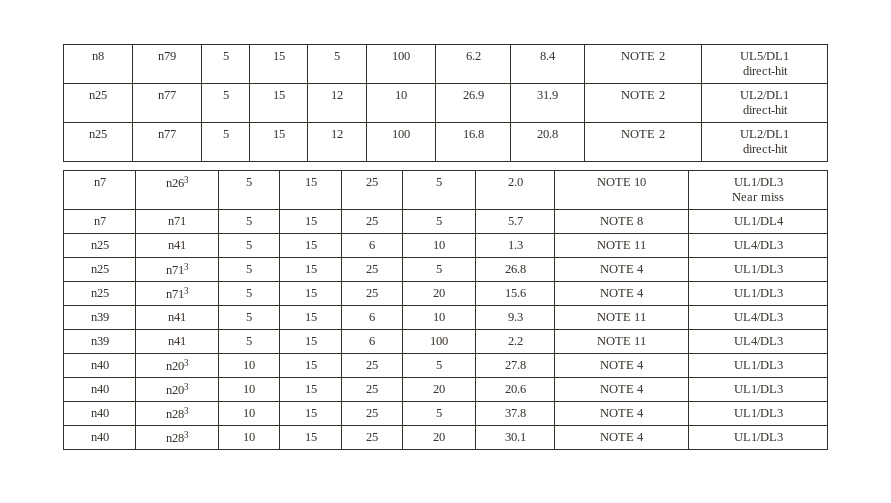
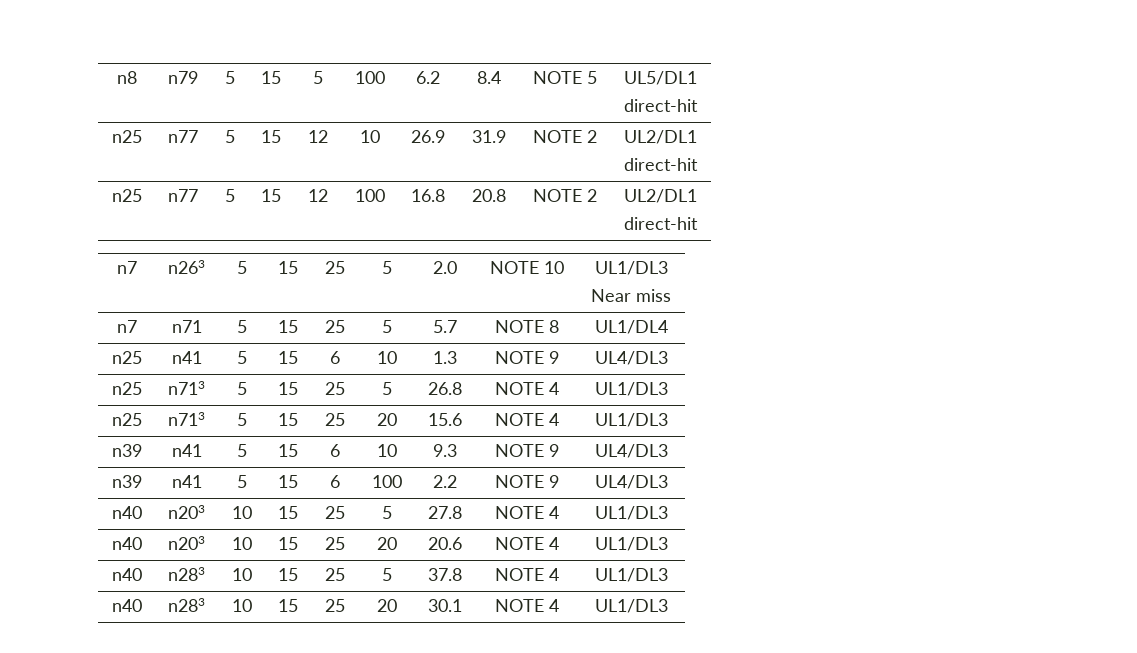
- n8 | n79 | 5 | 15 | 5 | 100 | 6.2 | 8.4 | NOTE 2 | UL5/DL1
+ n8 | n79 | 5 | 15 | 5 | 100 | 6.2 | 8.4 | NOTE 5 | UL5/DL1
- n25 | n41 | 5 | 15 | 6 | 10 | 1.3 | NOTE 11 | UL4/DL3
+ n25 | n41 | 5 | 15 | 6 | 10 | 1.3 | NOTE 9 | UL4/DL3
- n39 | n41 | 5 | 15 | 6 | 10 | 9.3 | NOTE 11 | UL4/DL3
+ n39 | n41 | 5 | 15 | 6 | 10 | 9.3 | NOTE 9 | UL4/DL3
- n39 | n41 | 5 | 15 | 6 | 100 | 2.2 | NOTE 11 | UL4/DL3
+ n39 | n41 | 5 | 15 | 6 | 100 | 2.2 | NOTE 9 | UL4/DL3

